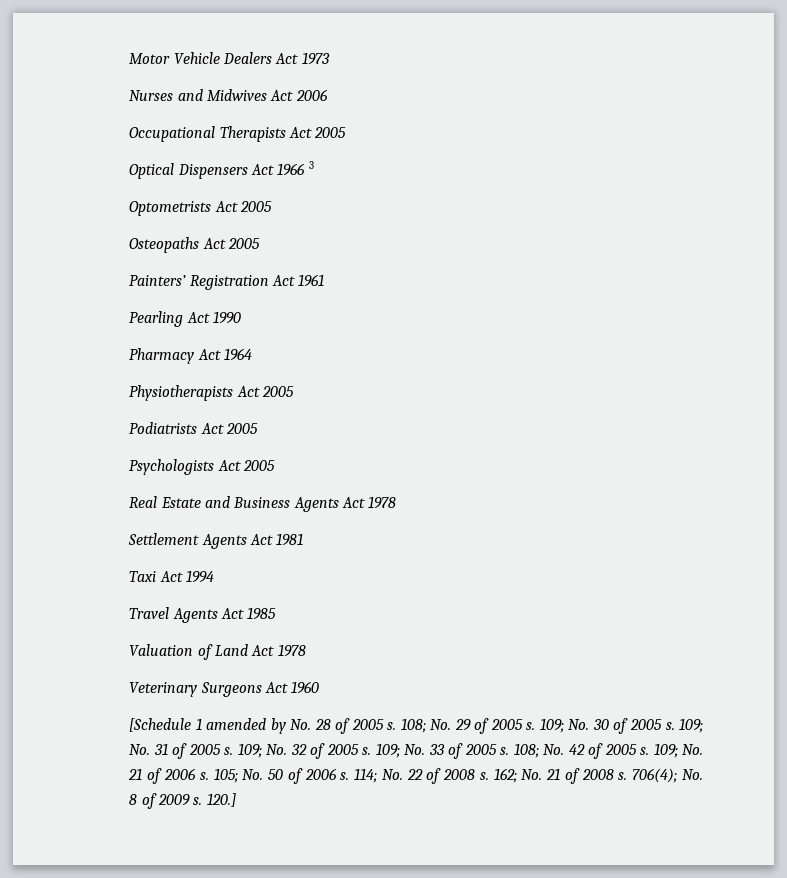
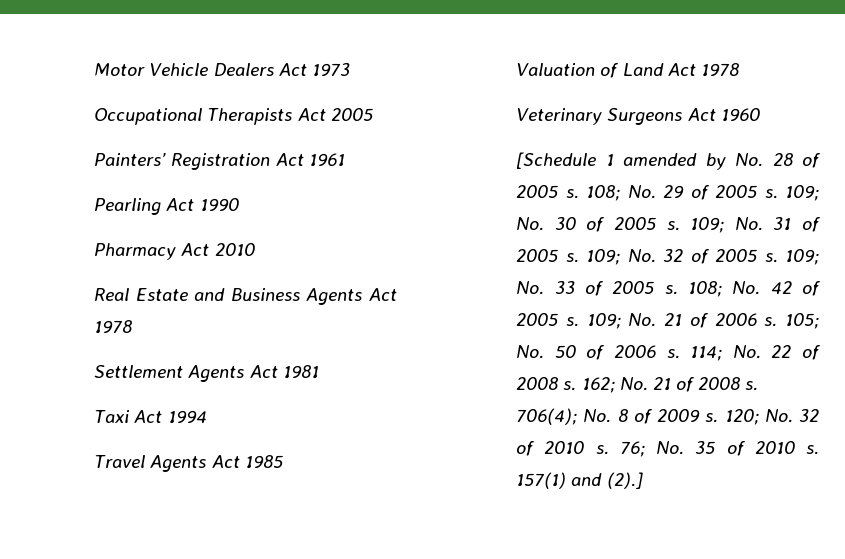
- Nurses and Midwives Act 2006
- Optical Dispensers Act 1966 3
- Optometrists Act 2005
- Osteopaths Act 2005
- Pharmacy Act 1964
- Physiotherapists Act 2005
- Podiatrists Act 2005
- Psychologists Act 2005
+ Pharmacy Act 2010
- 120.]
+ 120; No. 32 of 2010 s. 76; No. 35 of 2010 s. 157(1) and (2).]

